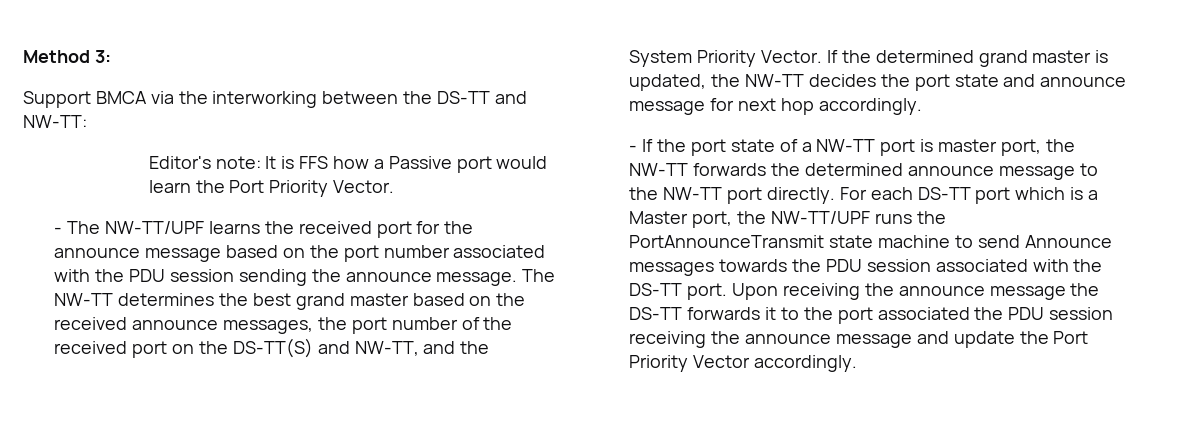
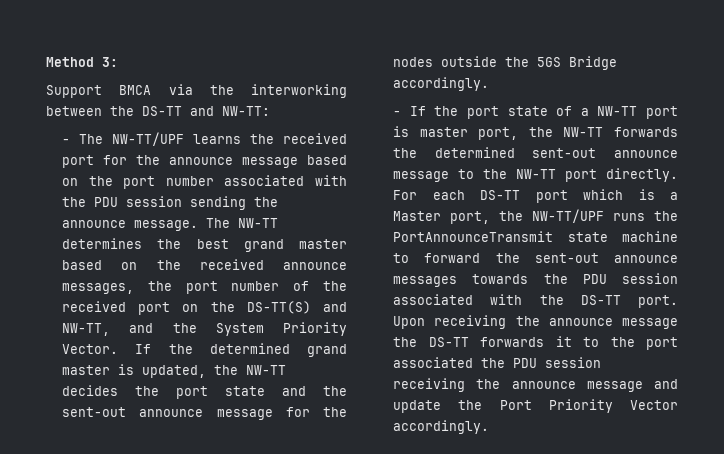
- Editor's note: It is FFS how a Passive port would learn the Port Priority Vector.
- If the determined grand master is updated, the NW-TT decides the port state and announce message for next hop accordingly.
+ If the determined grand master is updated, the NW-TT decides the port state and the sent-out announce message for the nodes outside the 5GS Bridge accordingly.
- - If the port state of a NW-TT port is master port, the NW-TT forwards the determined announce message to the NW-TT port directly.
+ - If the port state of a NW-TT port is master port, the NW-TT forwards the determined sent-out announce message to the NW-TT port directly.
- For each DS-TT port which is a Master port, the NW-TT/UPF runs the PortAnnounceTransmit state machine to send Announce messages towards the PDU session associated with the DS-TT port.
+ For each DS-TT port which is a Master port, the NW-TT/UPF runs the PortAnnounceTransmit state machine to forward the sent-out announce messages towards the PDU session associated with the DS-TT port.

